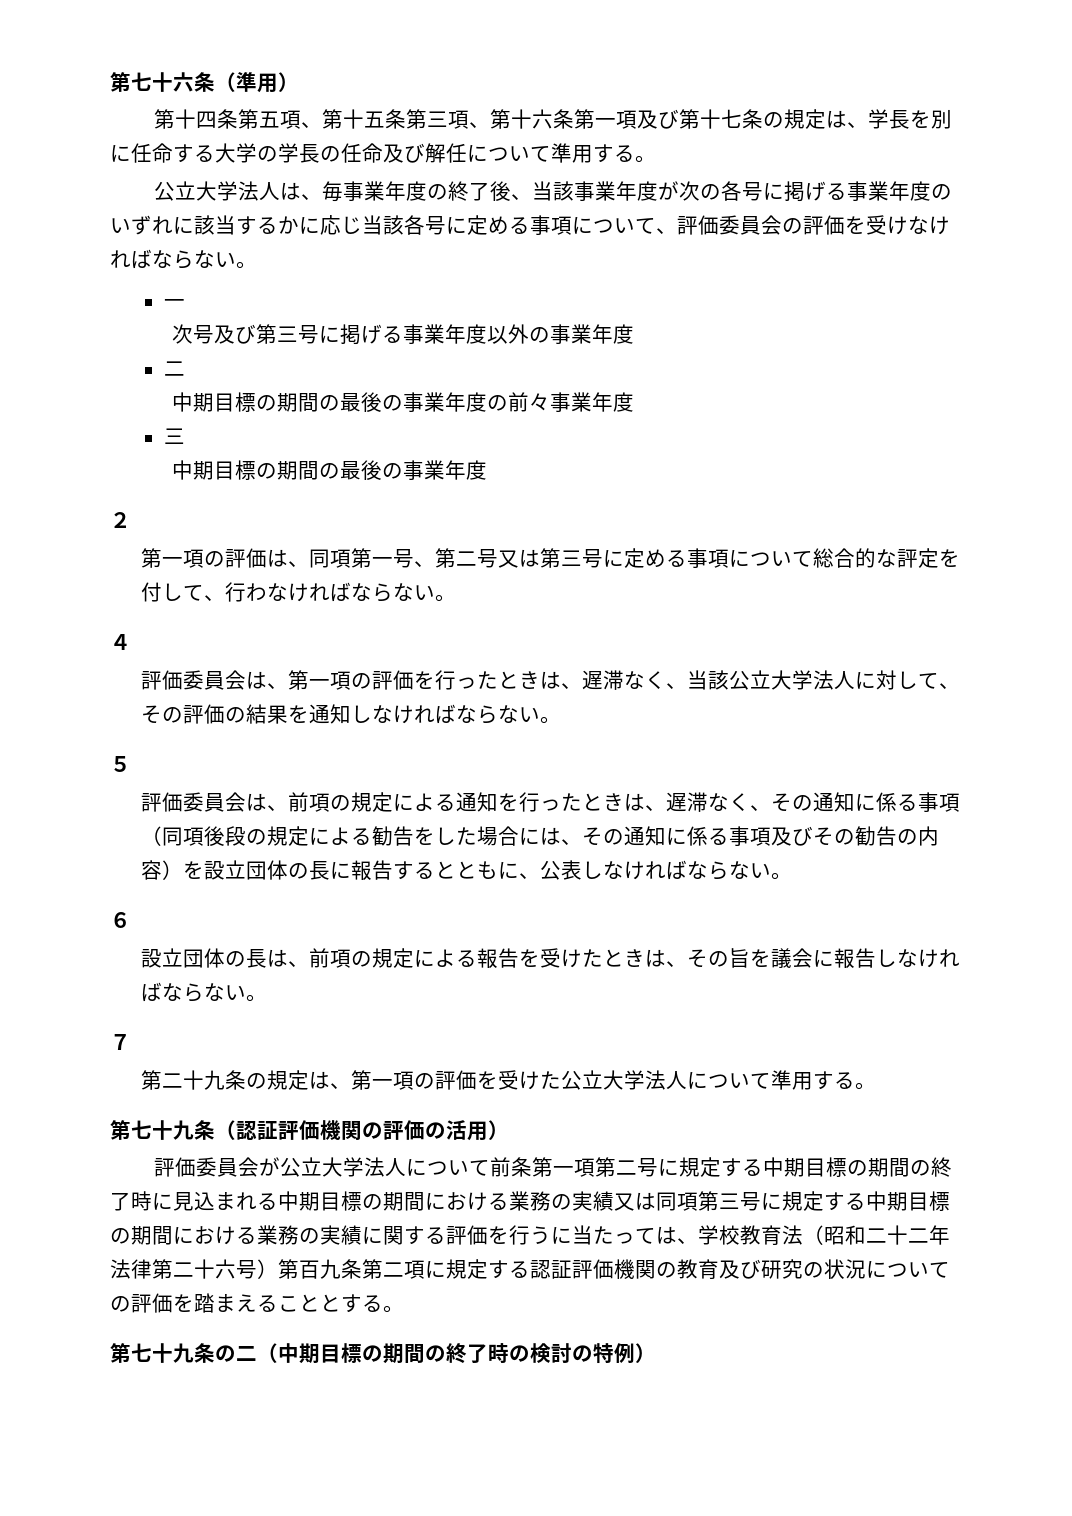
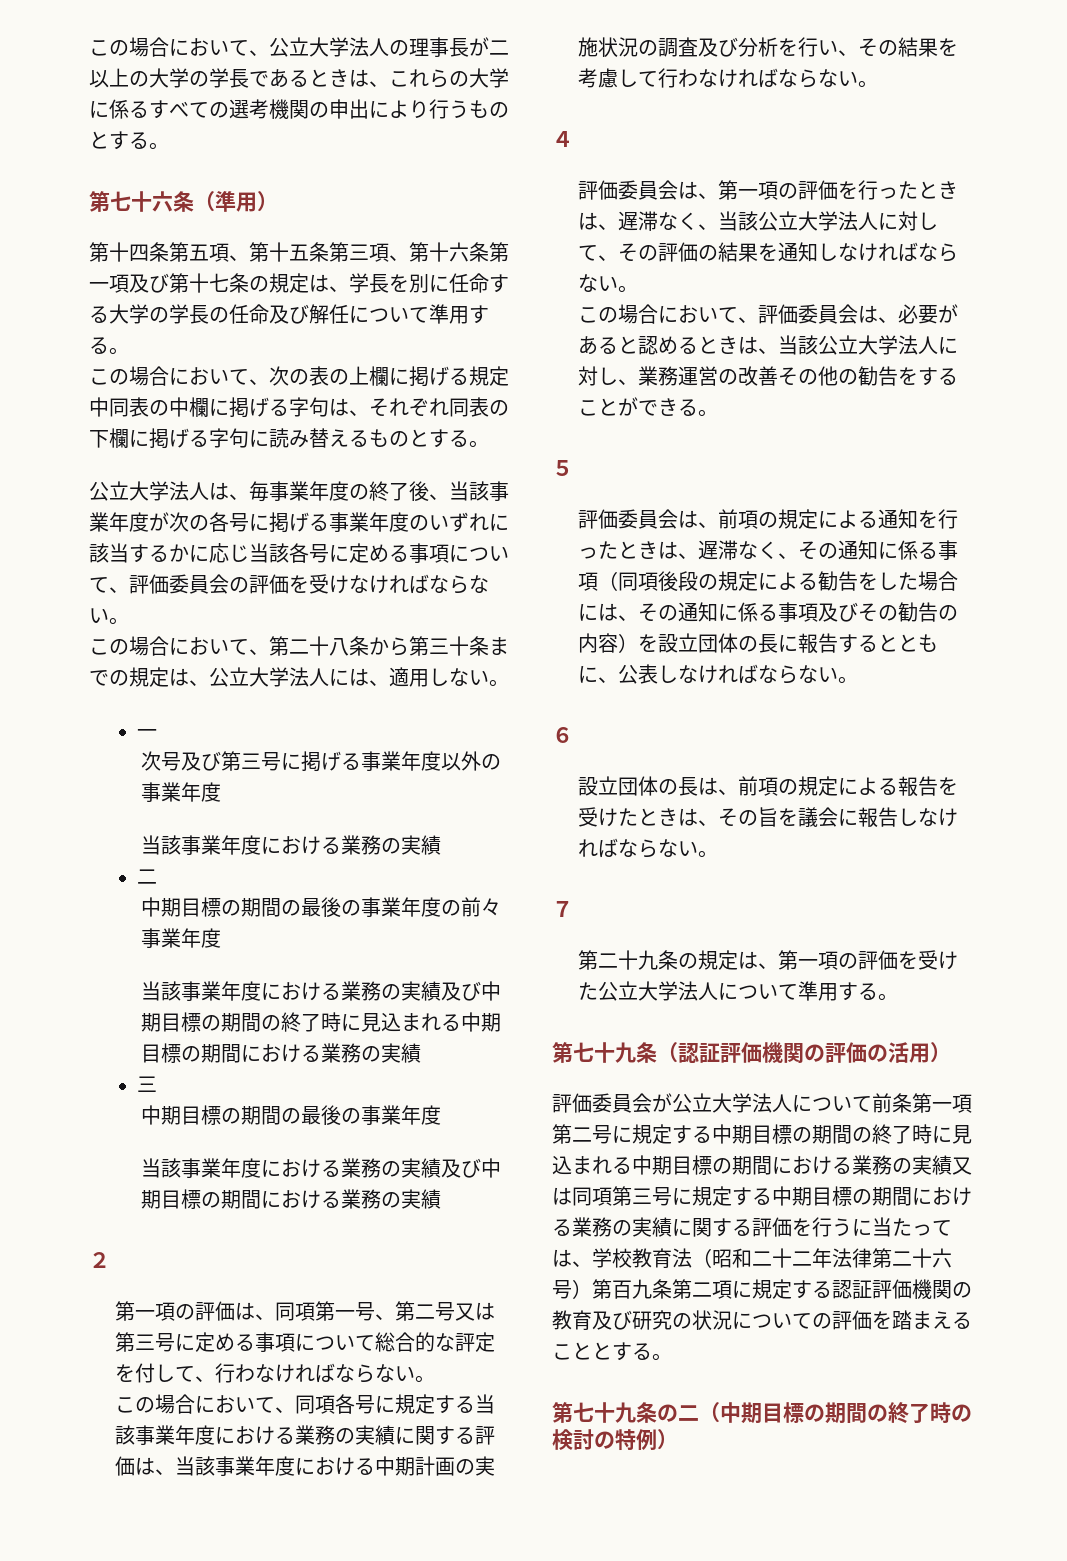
+ この場合において、公立大学法人の理事長が二以上の大学の学長であるときは、これらの大学に係るすべての選考機関の申出により行うものとする。
+ この場合において、次の表の上欄に掲げる規定中同表の中欄に掲げる字句は、それぞれ同表の下欄に掲げる字句に読み替えるものとする。
+ この場合において、第二十八条から第三十条までの規定は、公立大学法人には、適用しない。
  次号及び第三号に掲げる事業年度以外の事業年度
+ 当該事業年度における業務の実績
+ 当該事業年度における業務の実績及び中期目標の期間の終了時に見込まれる中期目標の期間における業務の実績
+ 当該事業年度における業務の実績及び中期目標の期間における業務の実績
+ この場合において、同項各号に規定する当該事業年度における業務の実績に関する評価は、当該事業年度における中期計画の実施状況の調査及び分析を行い、その結果を考慮して行わなければならない。
+ この場合において、評価委員会は、必要があると認めるときは、当該公立大学法人に対し、業務運営の改善その他の勧告をすることができる。

